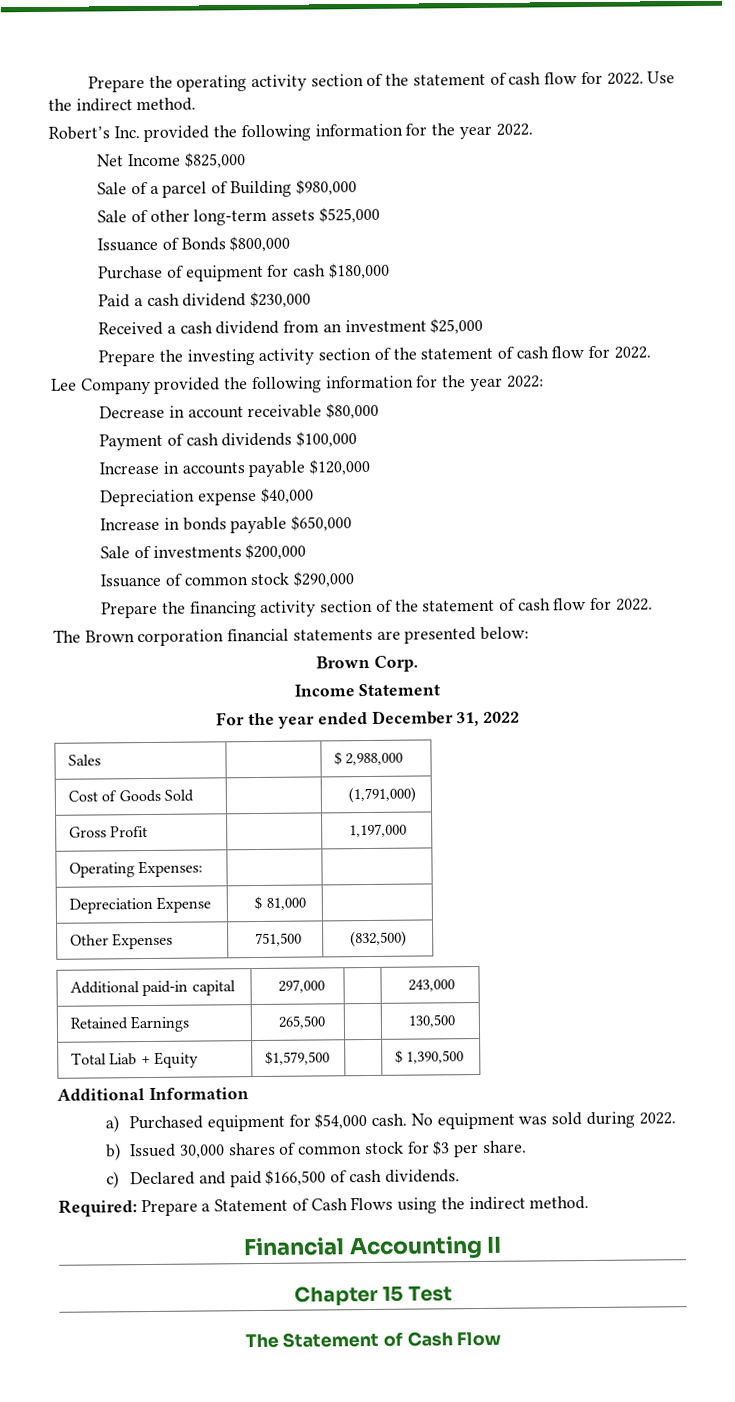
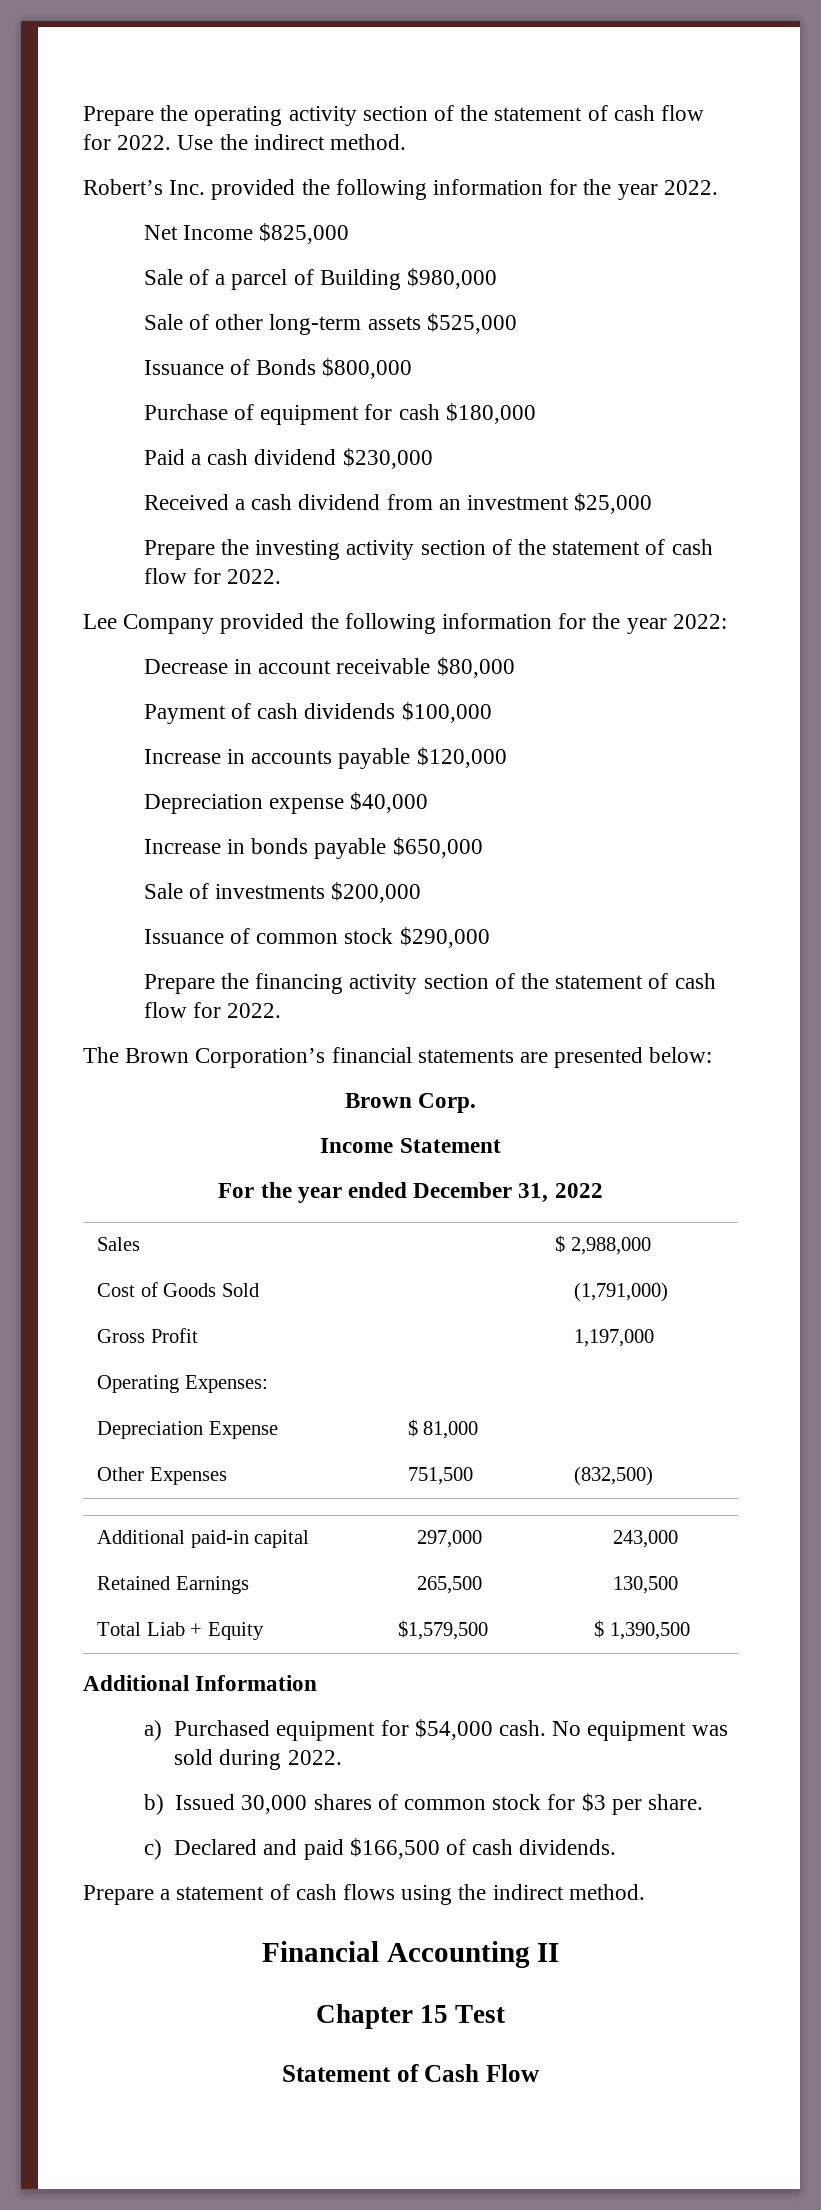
- The Brown corporation financial statements are presented below:
+ The Brown Corporation’s financial statements are presented below:
- Required: Prepare a Statement of Cash Flows using the indirect method.
+ Prepare a statement of cash flows using the indirect method.
- The Statement of Cash Flow
+ Statement of Cash Flow

